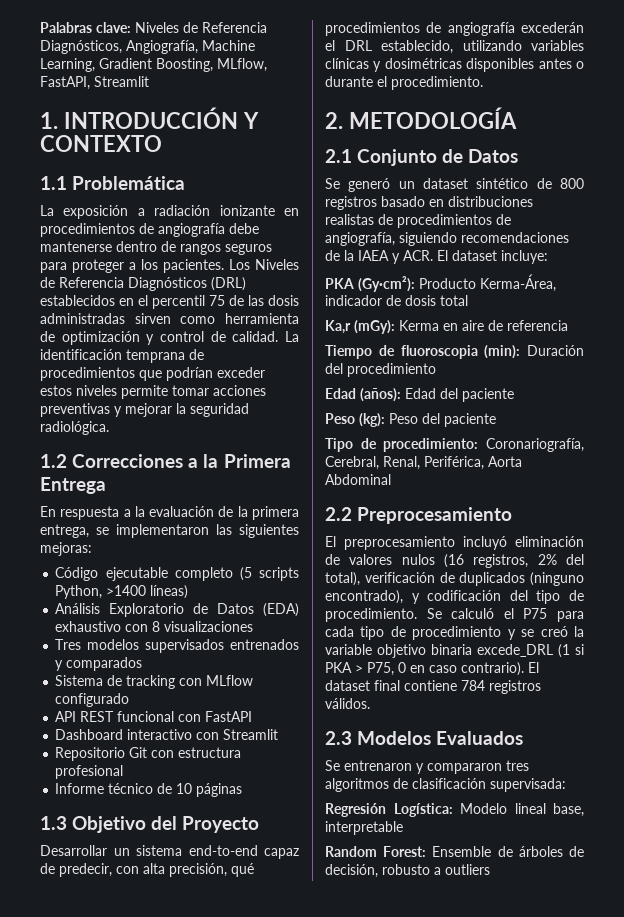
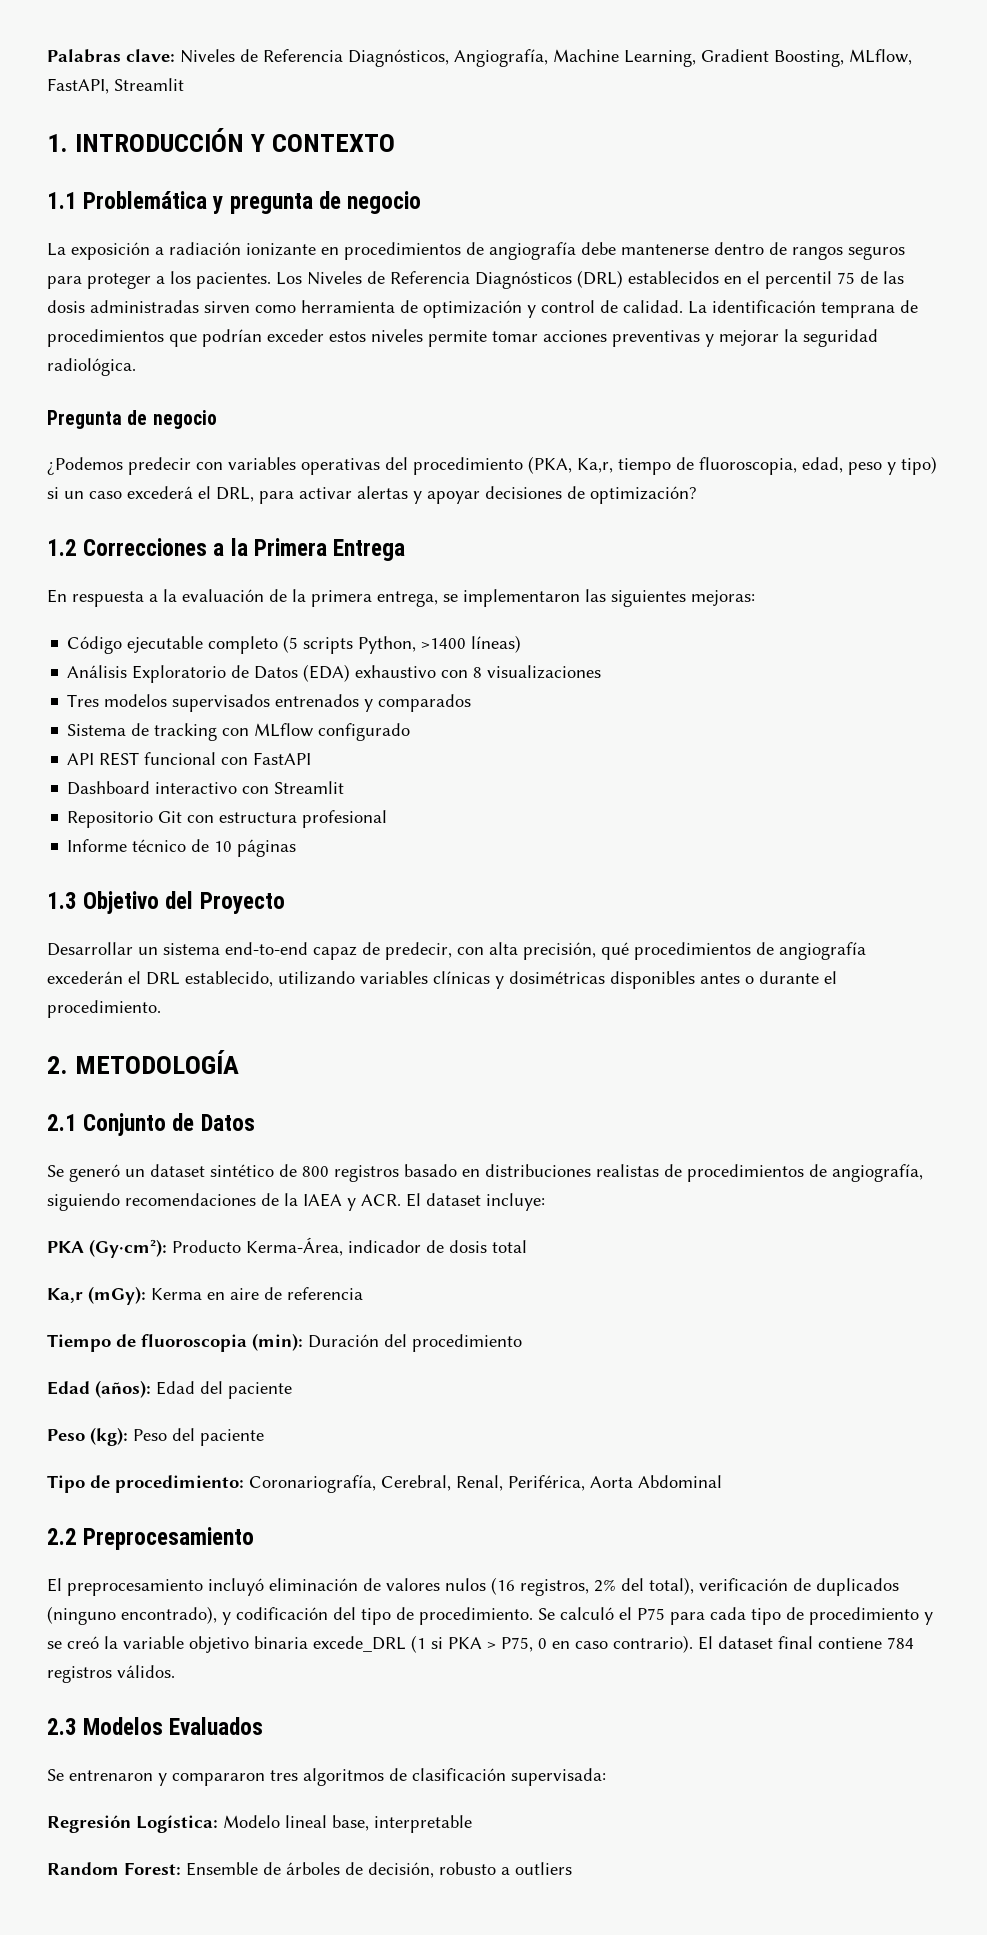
- 1.1 Problemática
+ 1.1 Problemática y pregunta de negocio
+ Pregunta de negocio
+ ¿Podemos predecir con variables operativas del procedimiento (PKA, Ka,r, tiempo de fluoroscopia, edad, peso y tipo) si un caso excederá el DRL, para activar alertas y apoyar decisiones de optimización?

